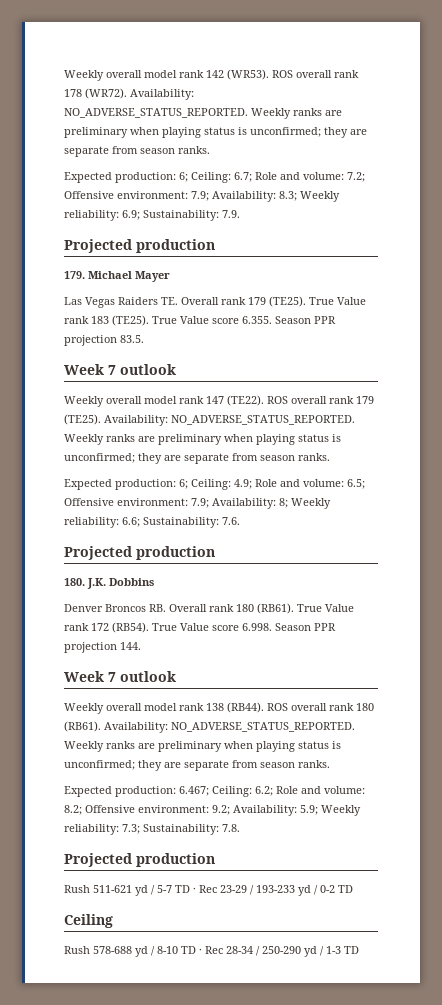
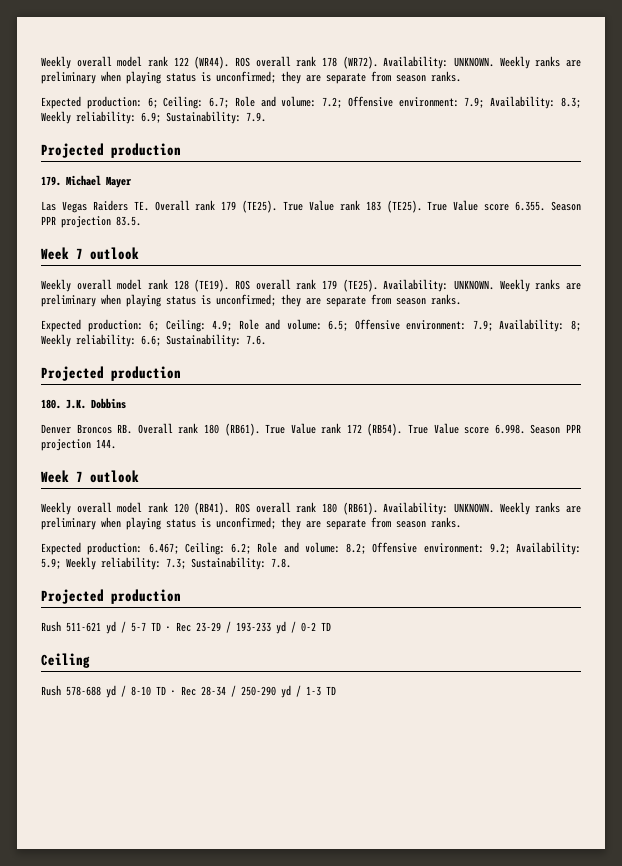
- Weekly overall model rank 142 (WR53).
+ Weekly overall model rank 122 (WR44).
- ROS overall rank 178 (WR72). Availability: NO_ADVERSE_STATUS_REPORTED.
+ ROS overall rank 178 (WR72). Availability: UNKNOWN.
- Weekly overall model rank 147 (TE22).
+ Weekly overall model rank 128 (TE19).
- ROS overall rank 179 (TE25). Availability: NO_ADVERSE_STATUS_REPORTED.
+ ROS overall rank 179 (TE25). Availability: UNKNOWN.
- Weekly overall model rank 138 (RB44).
+ Weekly overall model rank 120 (RB41).
- ROS overall rank 180 (RB61). Availability: NO_ADVERSE_STATUS_REPORTED.
+ ROS overall rank 180 (RB61). Availability: UNKNOWN.

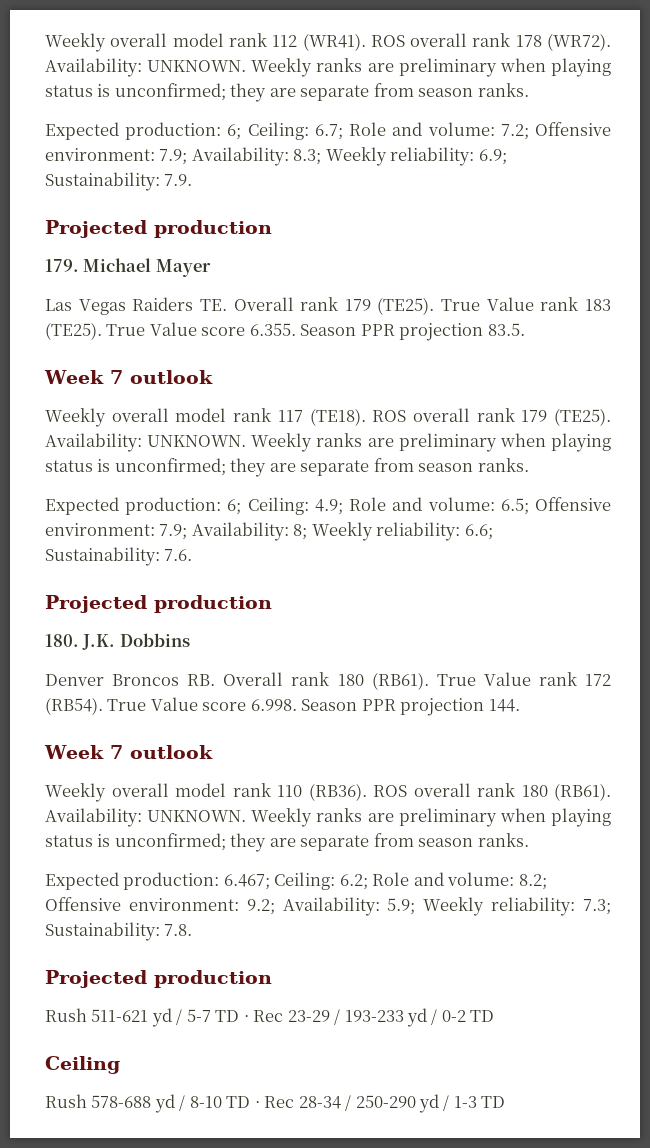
- Weekly overall model rank 122 (WR44).
+ Weekly overall model rank 112 (WR41).
- Weekly overall model rank 128 (TE19).
+ Weekly overall model rank 117 (TE18).
- Weekly overall model rank 120 (RB41).
+ Weekly overall model rank 110 (RB36).

